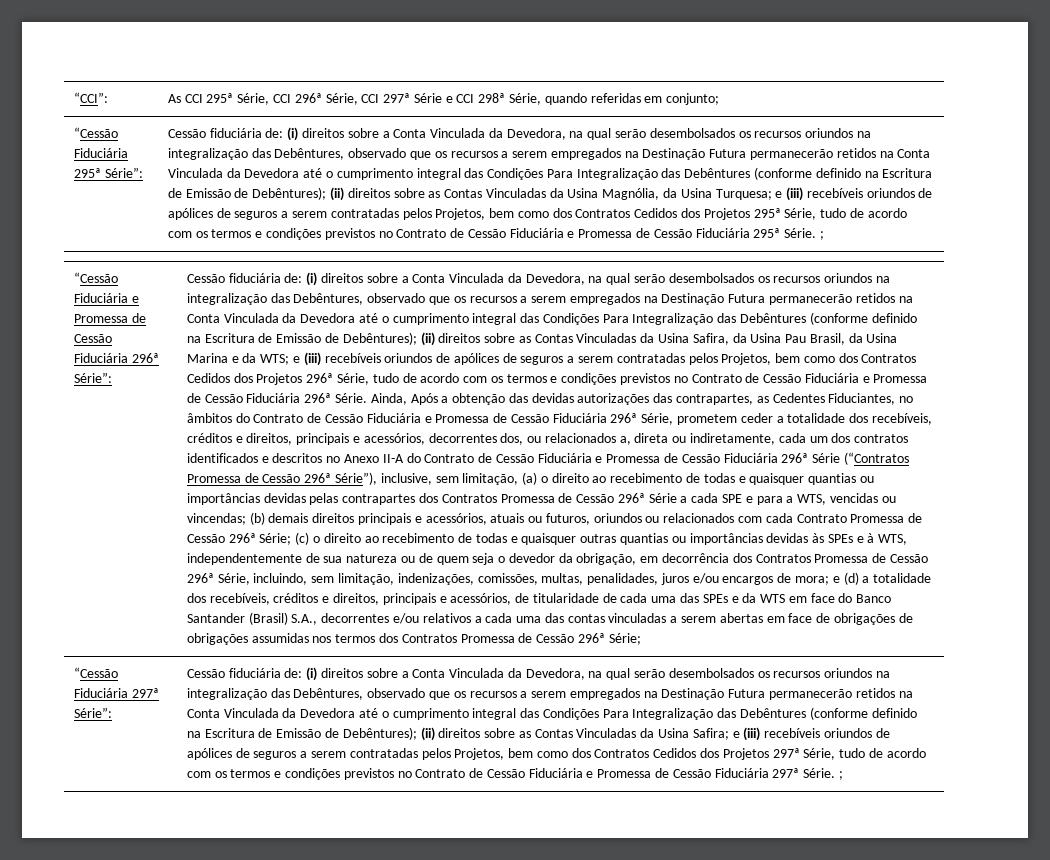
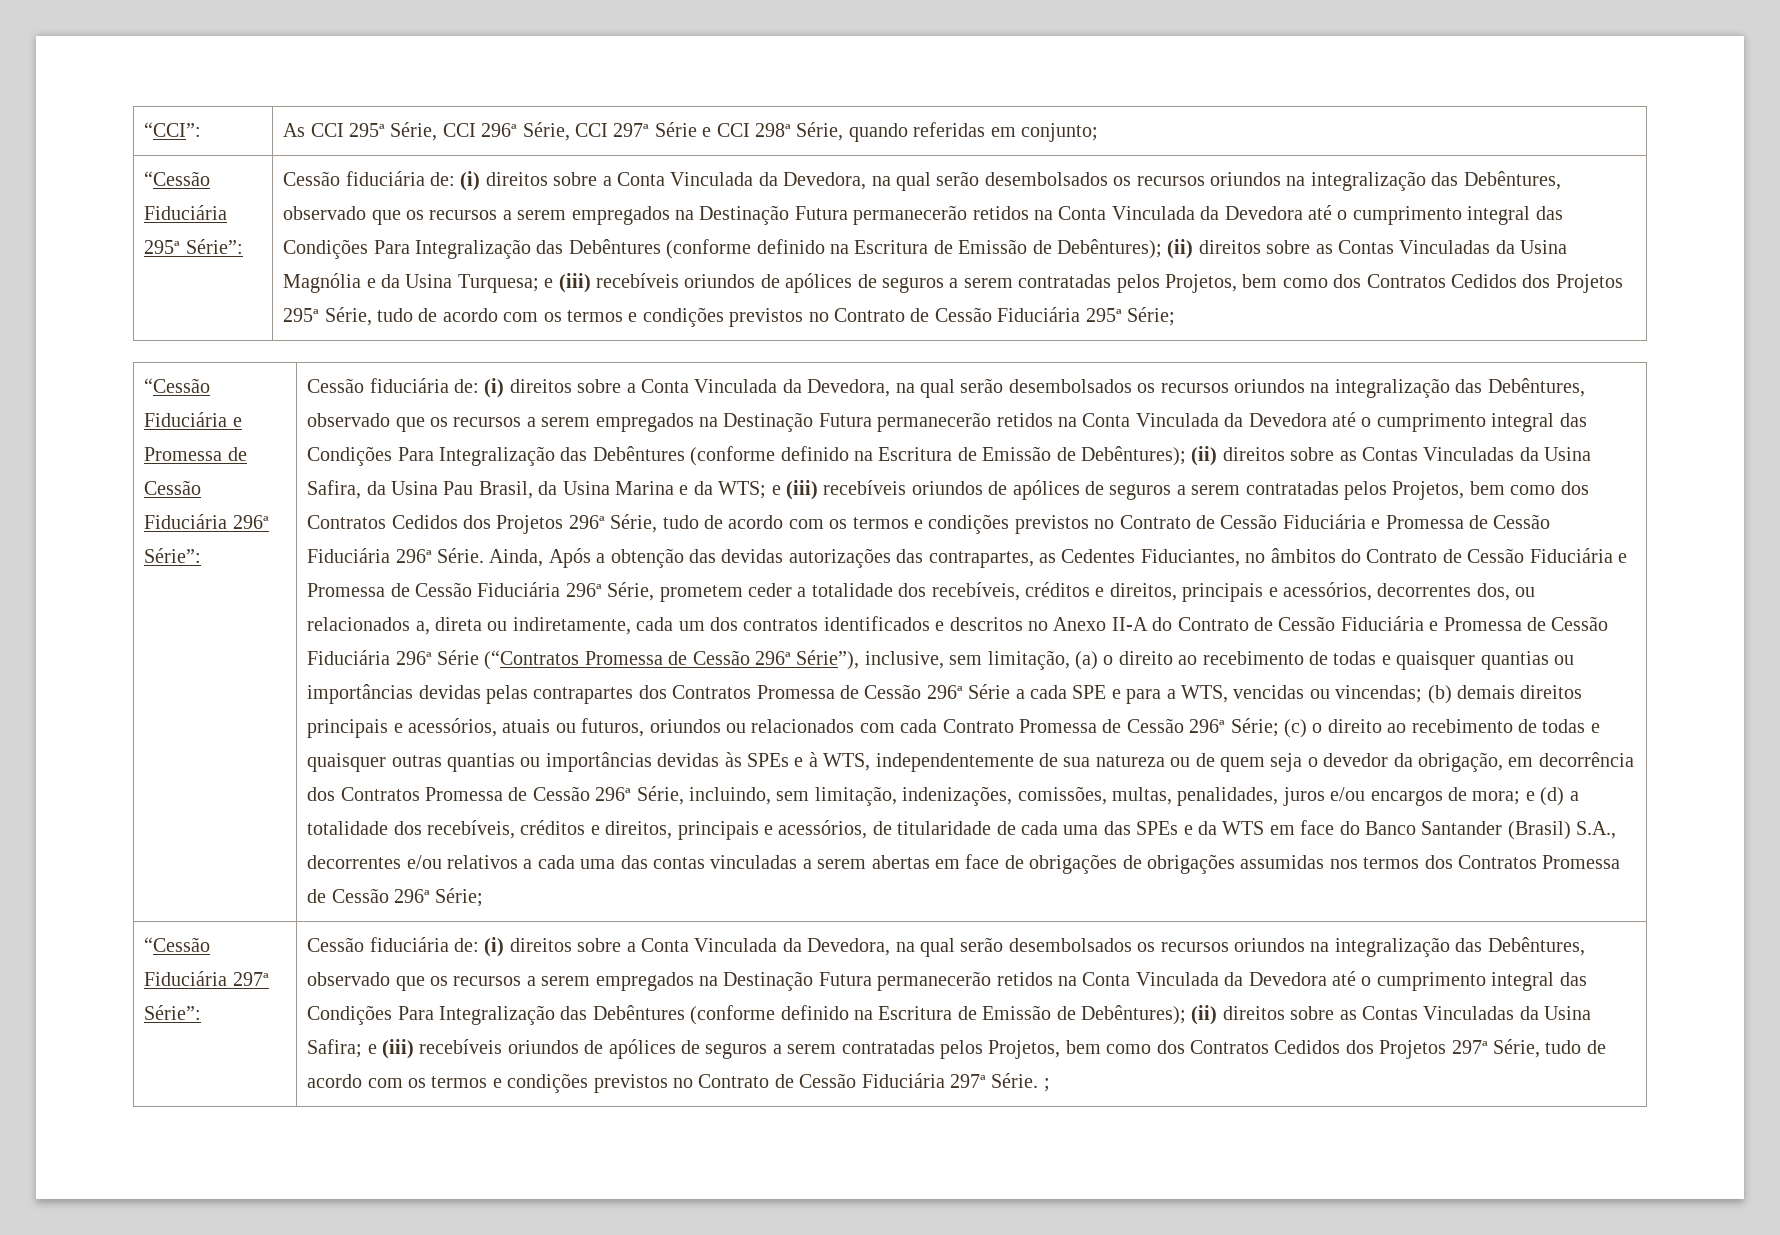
- (ii) direitos sobre as Contas Vinculadas da Usina Magnólia, da Usina Turquesa;
+ (ii) direitos sobre as Contas Vinculadas da Usina Magnólia e da Usina Turquesa;
- e (iii) recebíveis oriundos de apólices de seguros a serem contratadas pelos Projetos, bem como dos Contratos Cedidos dos Projetos 295ª Série, tudo de acordo com os termos e condições previstos no Contrato de Cessão Fiduciária e Promessa de Cessão Fiduciária 295ª Série. ;
+ e (iii) recebíveis oriundos de apólices de seguros a serem contratadas pelos Projetos, bem como dos Contratos Cedidos dos Projetos 295ª Série, tudo de acordo com os termos e condições previstos no Contrato de Cessão Fiduciária 295ª Série;
- e (iii) recebíveis oriundos de apólices de seguros a serem contratadas pelos Projetos, bem como dos Contratos Cedidos dos Projetos 297ª Série, tudo de acordo com os termos e condições previstos no Contrato de Cessão Fiduciária e Promessa de Cessão Fiduciária 297ª Série. ;
+ e (iii) recebíveis oriundos de apólices de seguros a serem contratadas pelos Projetos, bem como dos Contratos Cedidos dos Projetos 297ª Série, tudo de acordo com os termos e condições previstos no Contrato de Cessão Fiduciária 297ª Série. ;

